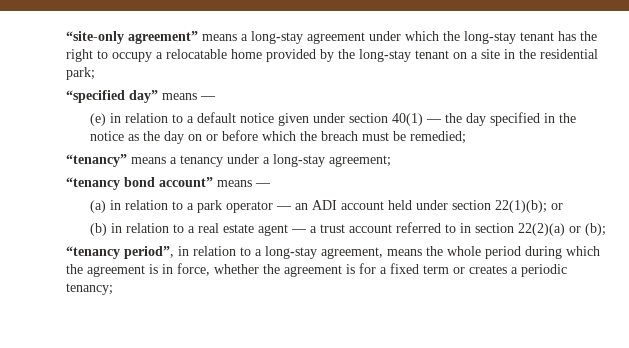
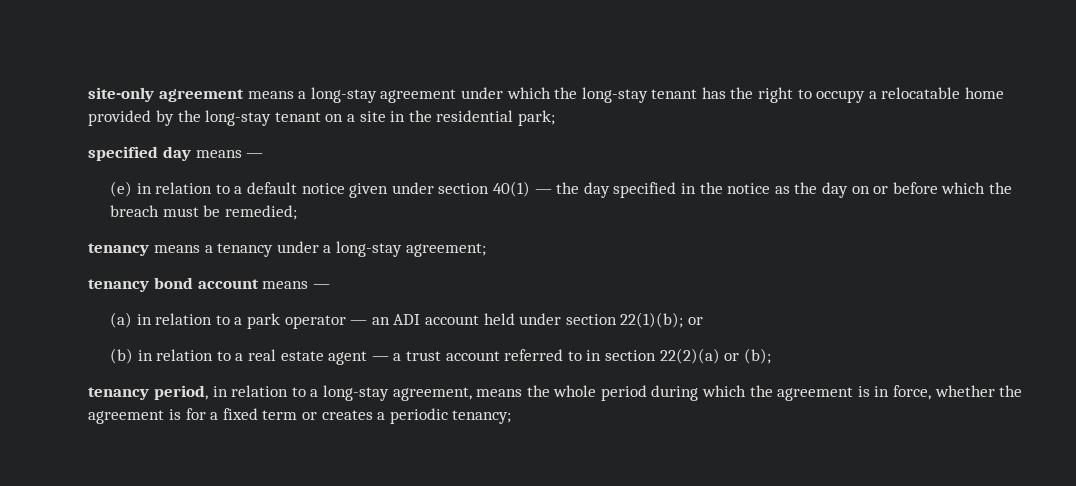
- “site-only agreement” means a long-stay agreement under which the long-stay tenant has the right to occupy a relocatable home provided by the long-stay tenant on a site in the residential park;
+ site-only agreement means a long-stay agreement under which the long-stay tenant has the right to occupy a relocatable home provided by the long-stay tenant on a site in the residential park;
- “specified day” means —
+ specified day means —
- “tenancy” means a tenancy under a long-stay agreement;
+ tenancy means a tenancy under a long-stay agreement;
- “tenancy bond account” means —
+ tenancy bond account means —
- “tenancy period”, in relation to a long-stay agreement, means the whole period during which the agreement is in force, whether the agreement is for a fixed term or creates a periodic tenancy;
+ tenancy period, in relation to a long-stay agreement, means the whole period during which the agreement is in force, whether the agreement is for a fixed term or creates a periodic tenancy;

